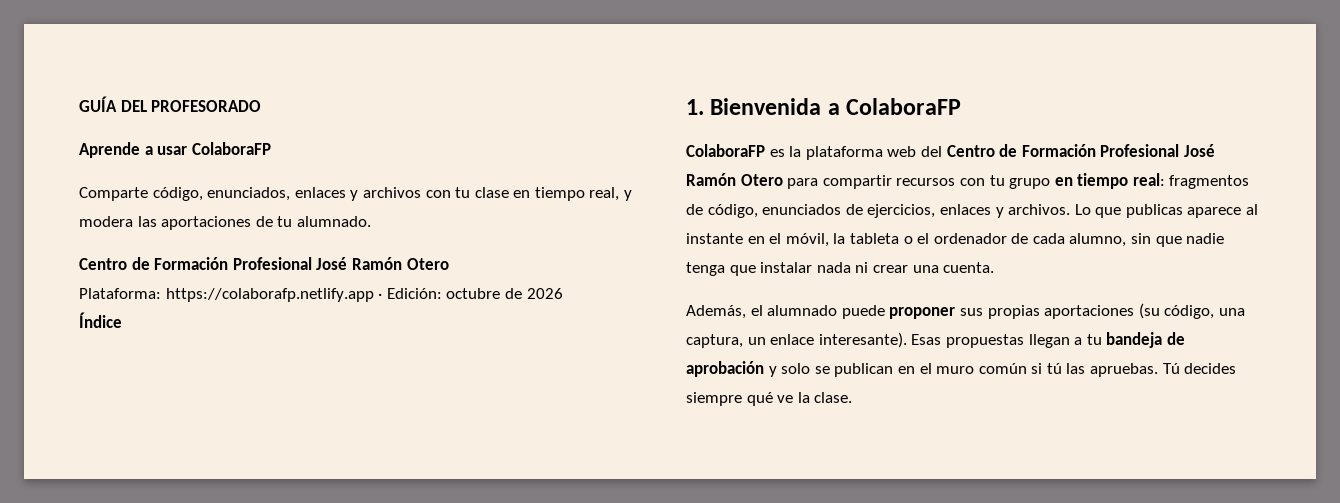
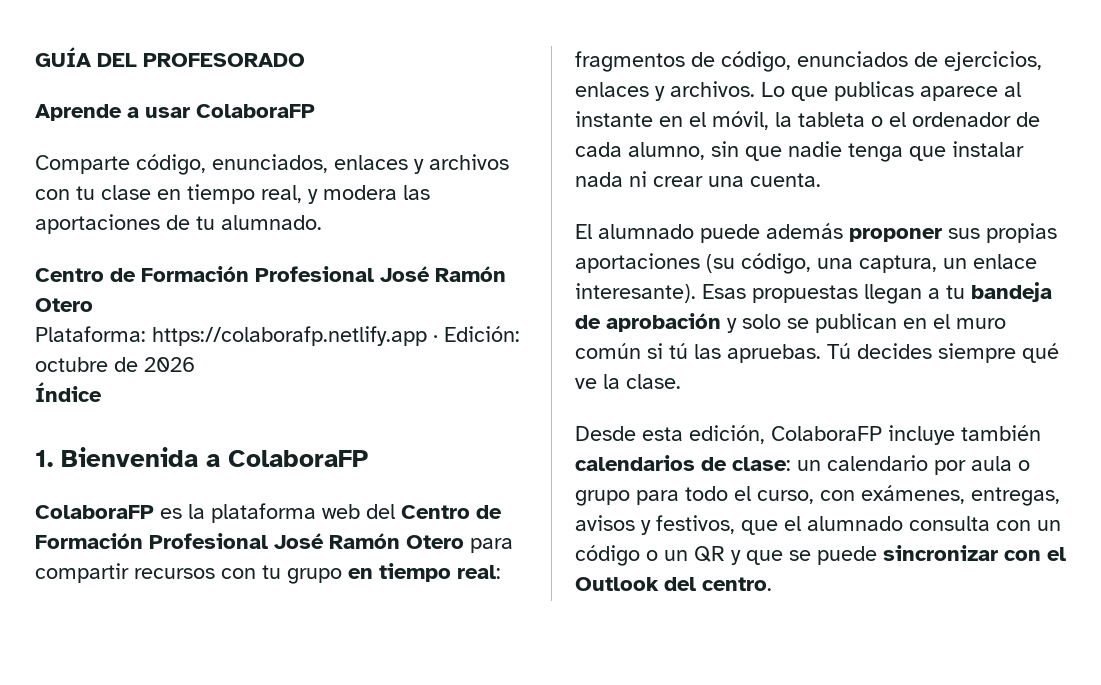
- Además, el alumnado puede proponer sus propias aportaciones (su código, una captura, un enlace interesante).
+ El alumnado puede además proponer sus propias aportaciones (su código, una captura, un enlace interesante).
+ Desde esta edición, ColaboraFP incluye también calendarios de clase: un calendario por aula o grupo para todo el curso, con exámenes, entregas, avisos y festivos, que el alumnado consulta con un código o un QR y que se puede sincronizar con el Outlook del centro.

